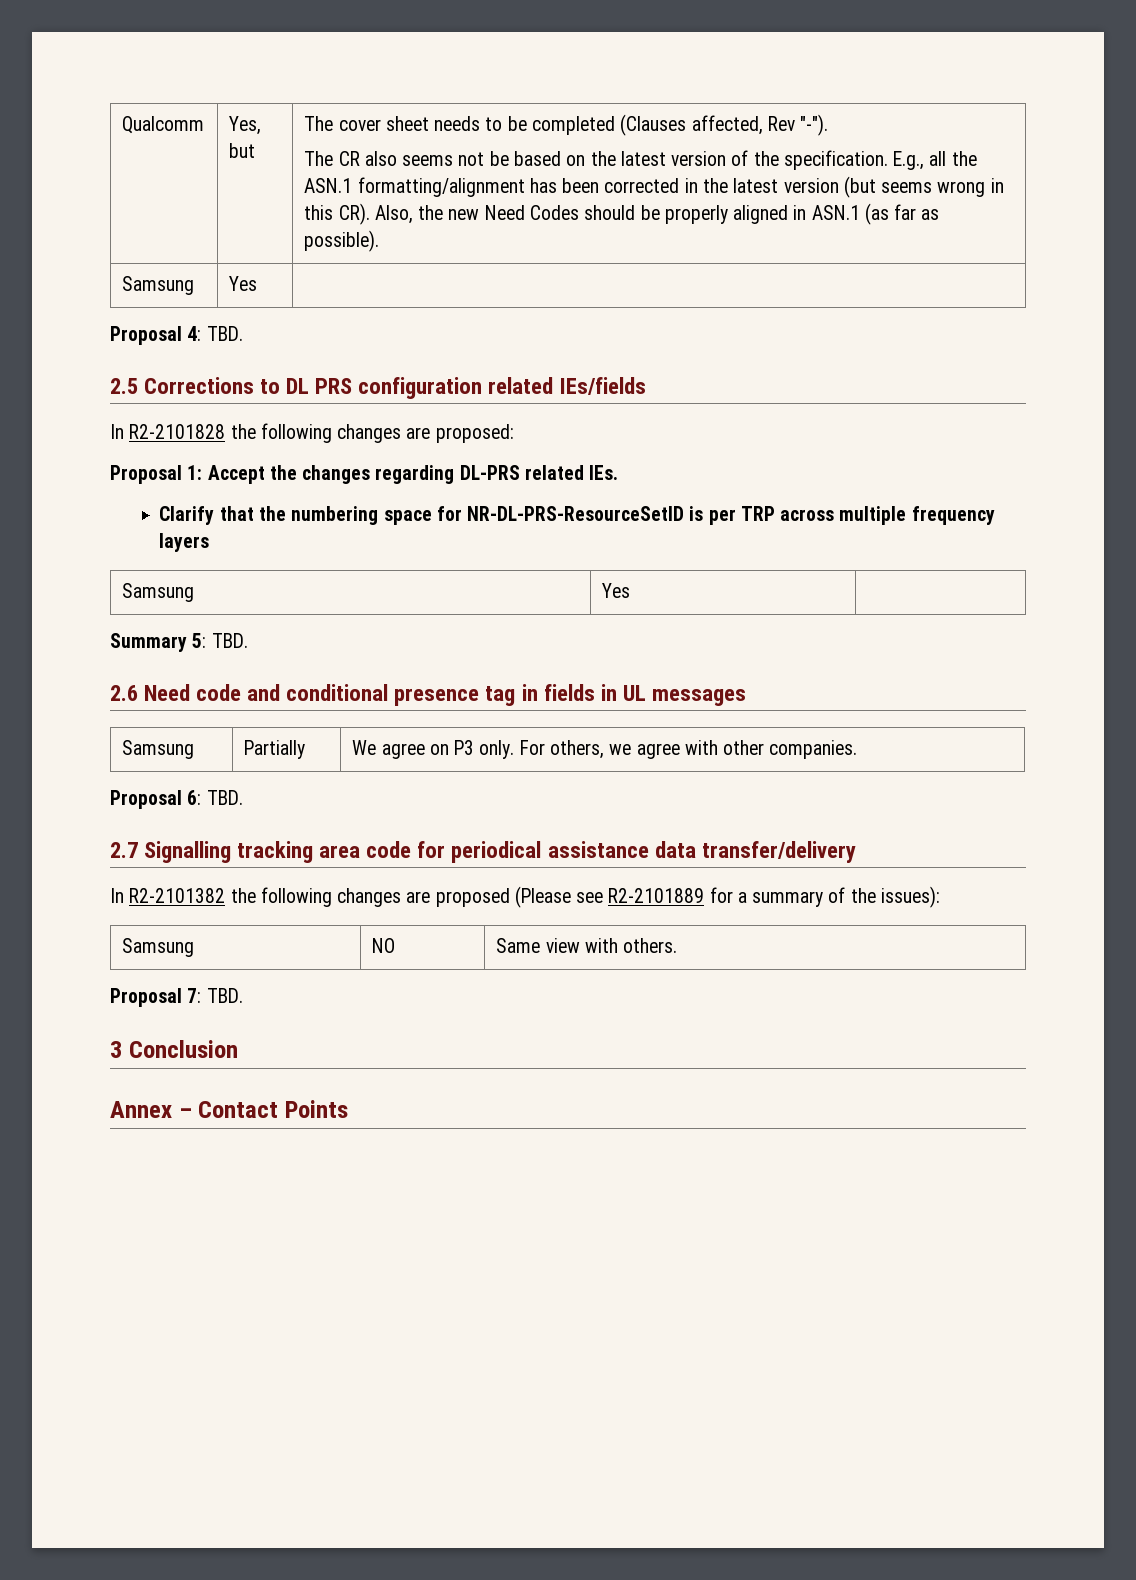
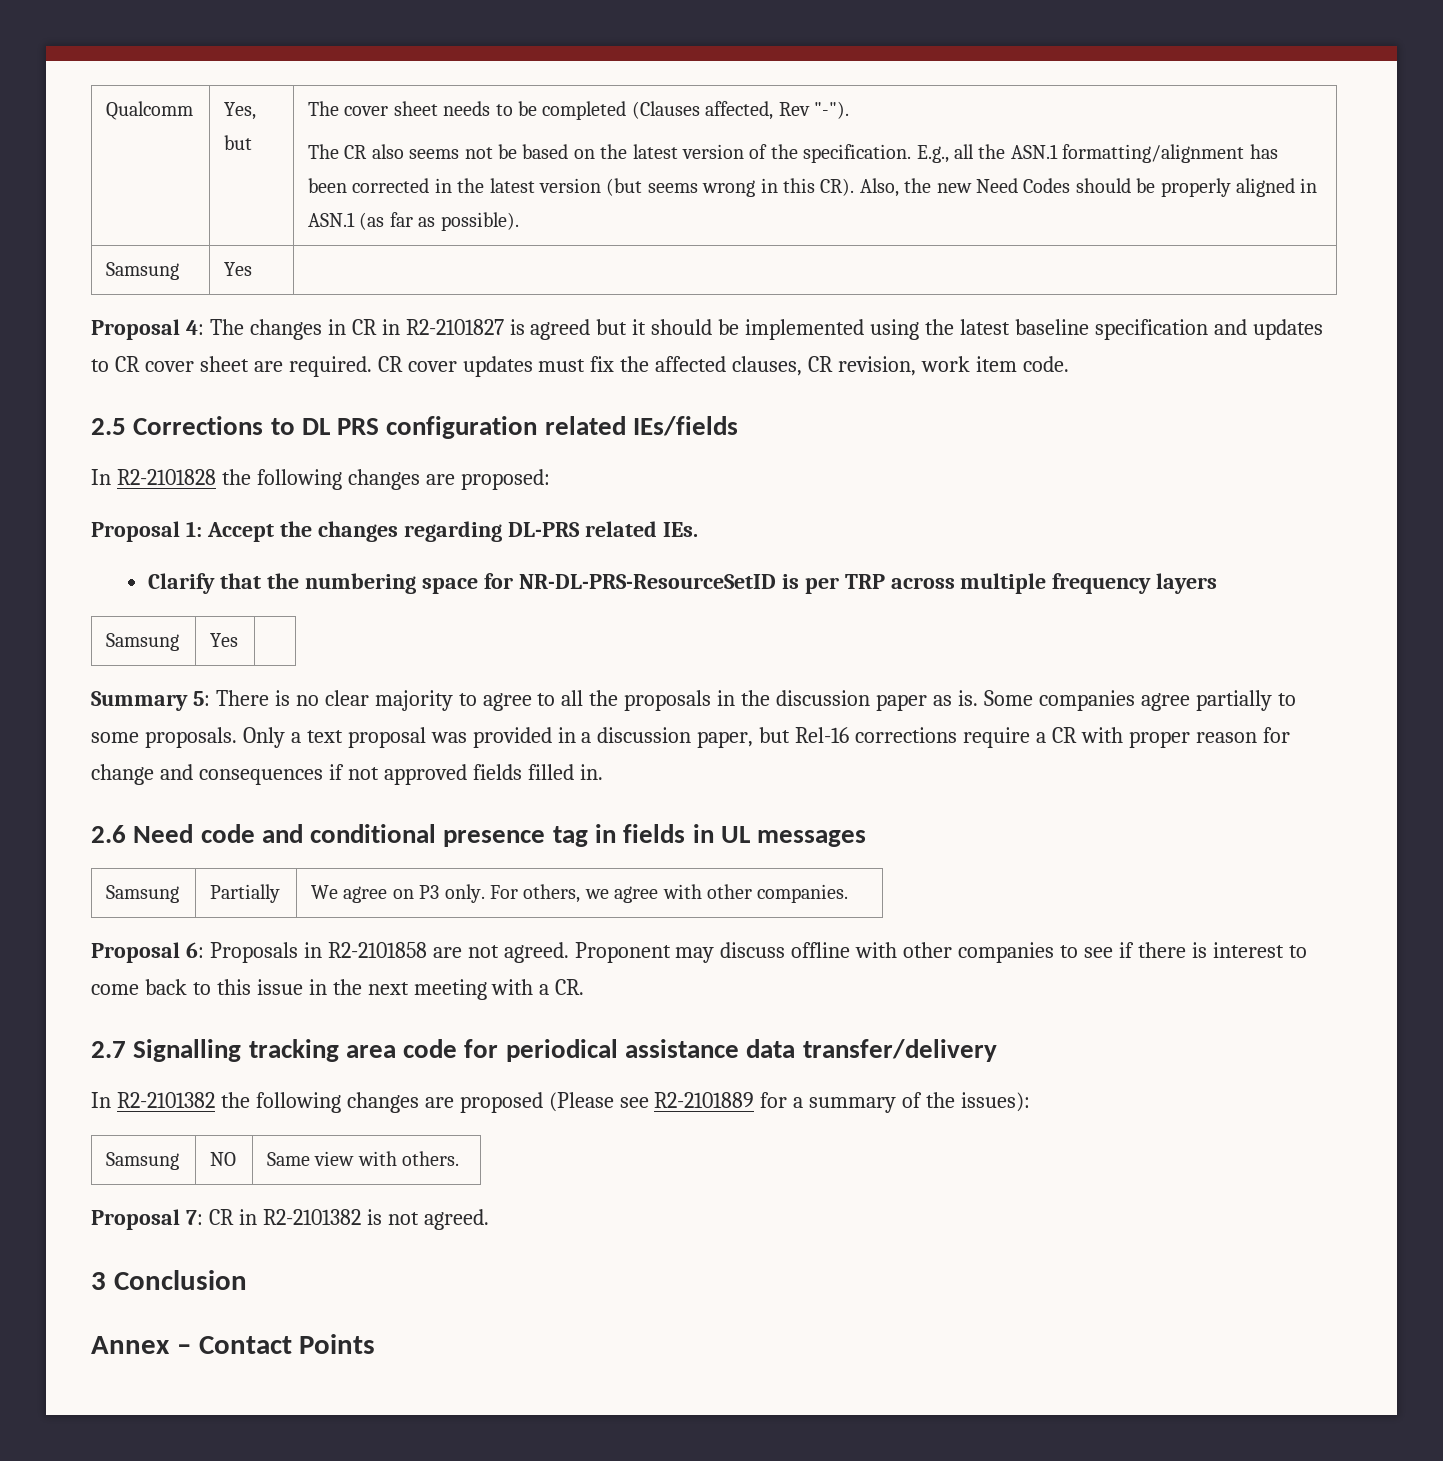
- Proposal 4: TBD.
+ Proposal 4: The changes in CR in R2-2101827 is agreed but it should be implemented using the latest baseline specification and updates to CR cover sheet are required. CR cover updates must fix the affected clauses, CR revision, work item code.
- Summary 5: TBD.
+ Summary 5: There is no clear majority to agree to all the proposals in the discussion paper as is. Some companies agree partially to some proposals. Only a text proposal was provided in a discussion paper, but Rel-16 corrections require a CR with proper reason for change and consequences if not approved fields filled in.
- Proposal 6: TBD.
+ Proposal 6: Proposals in R2-2101858 are not agreed. Proponent may discuss offline with other companies to see if there is interest to come back to this issue in the next meeting with a CR.
- Proposal 7: TBD.
+ Proposal 7: CR in R2-2101382 is not agreed.

